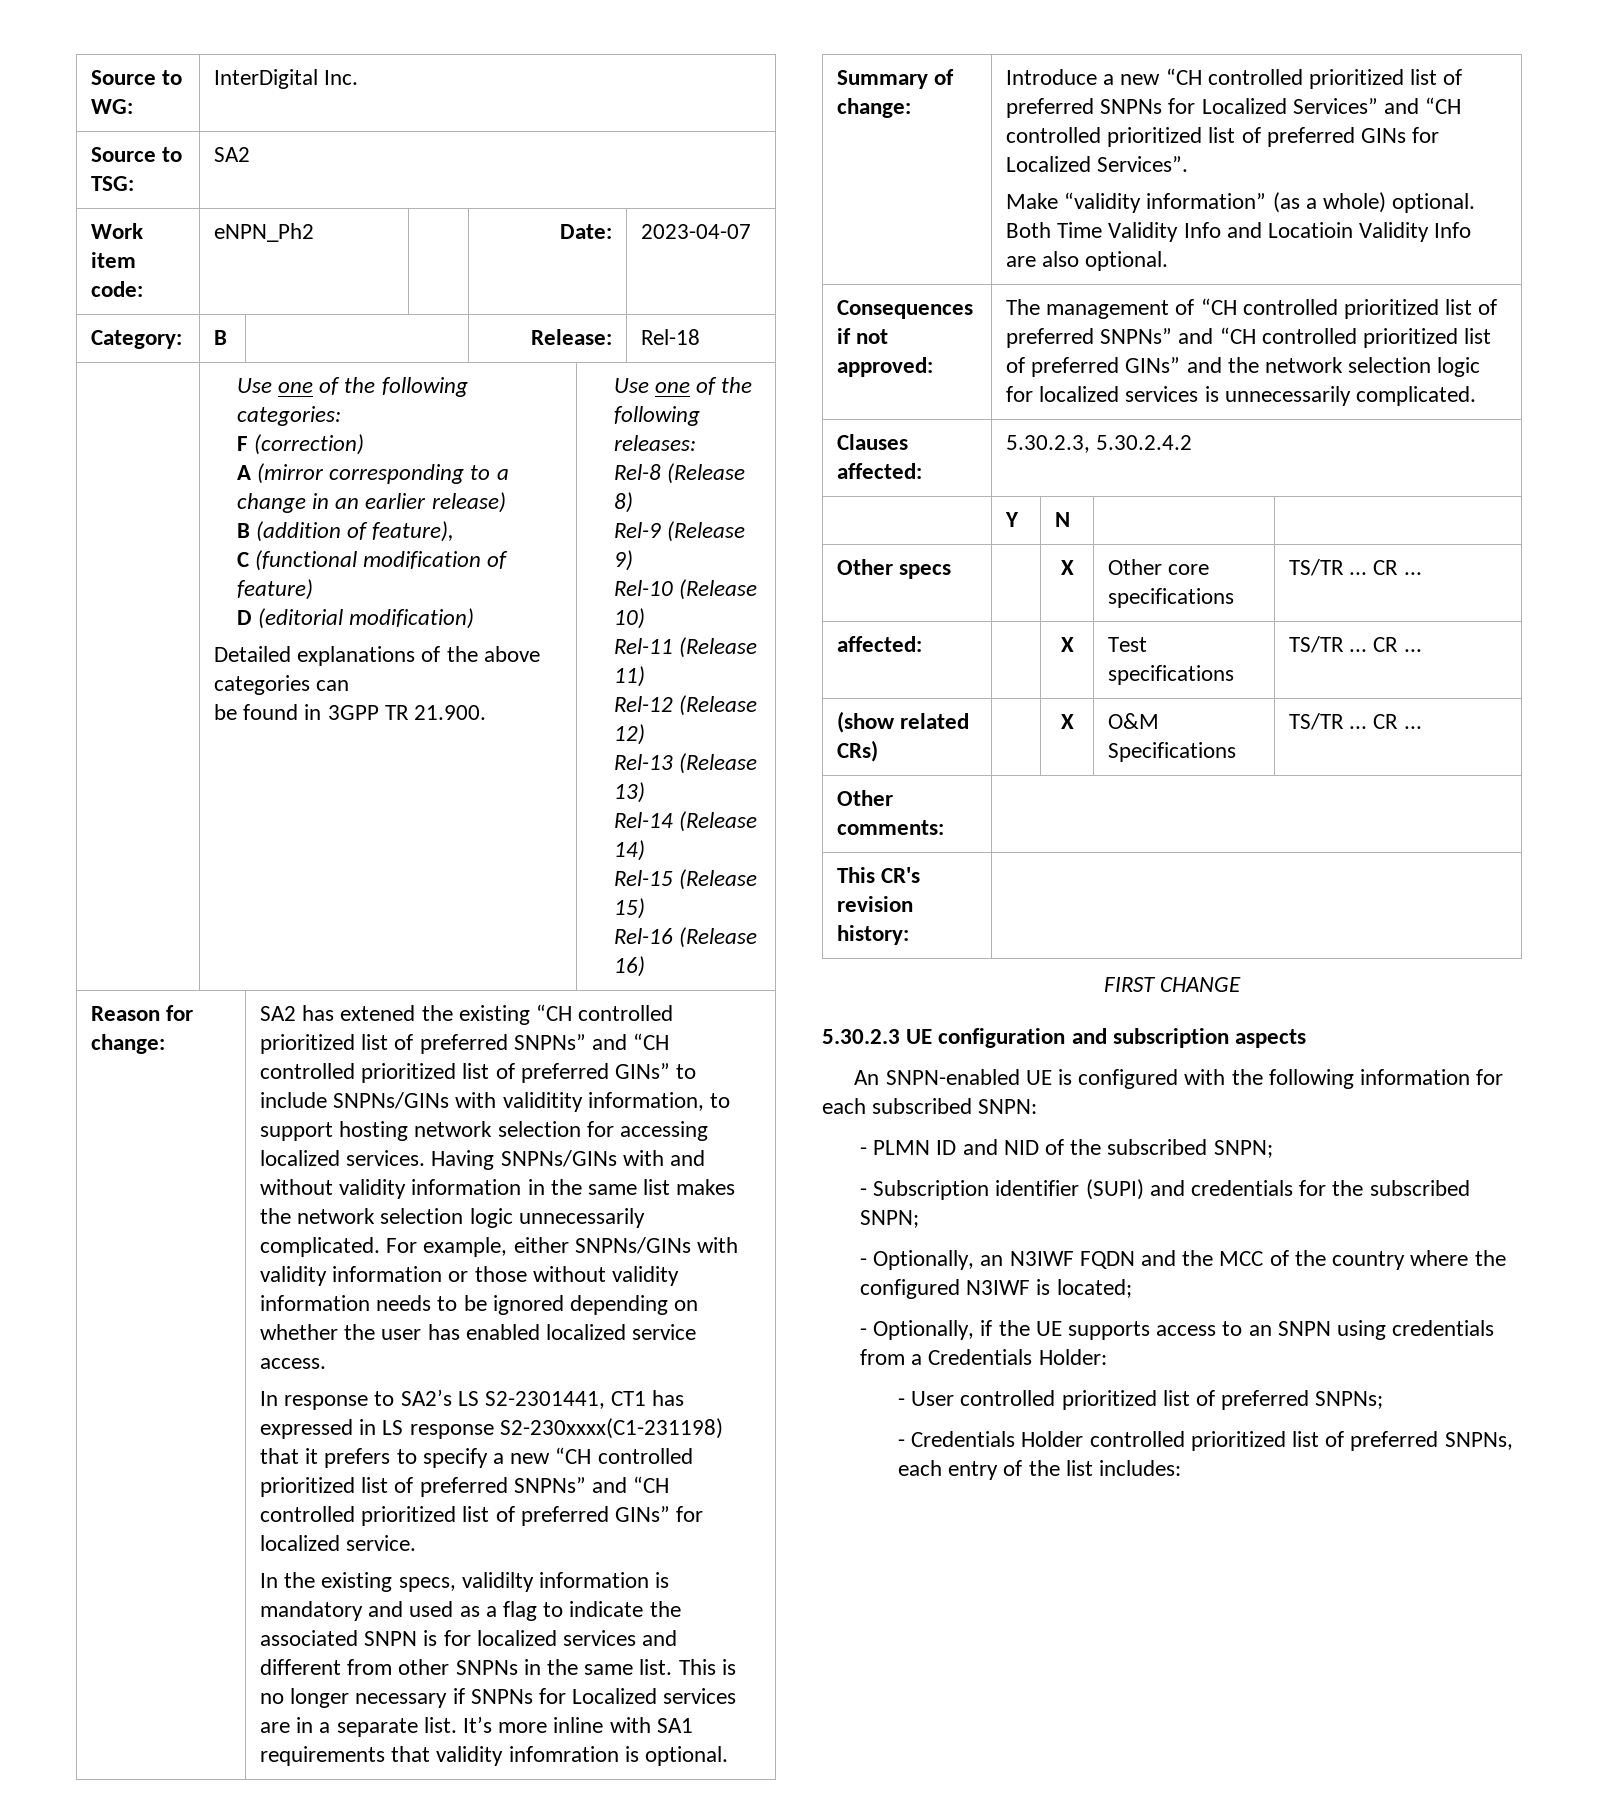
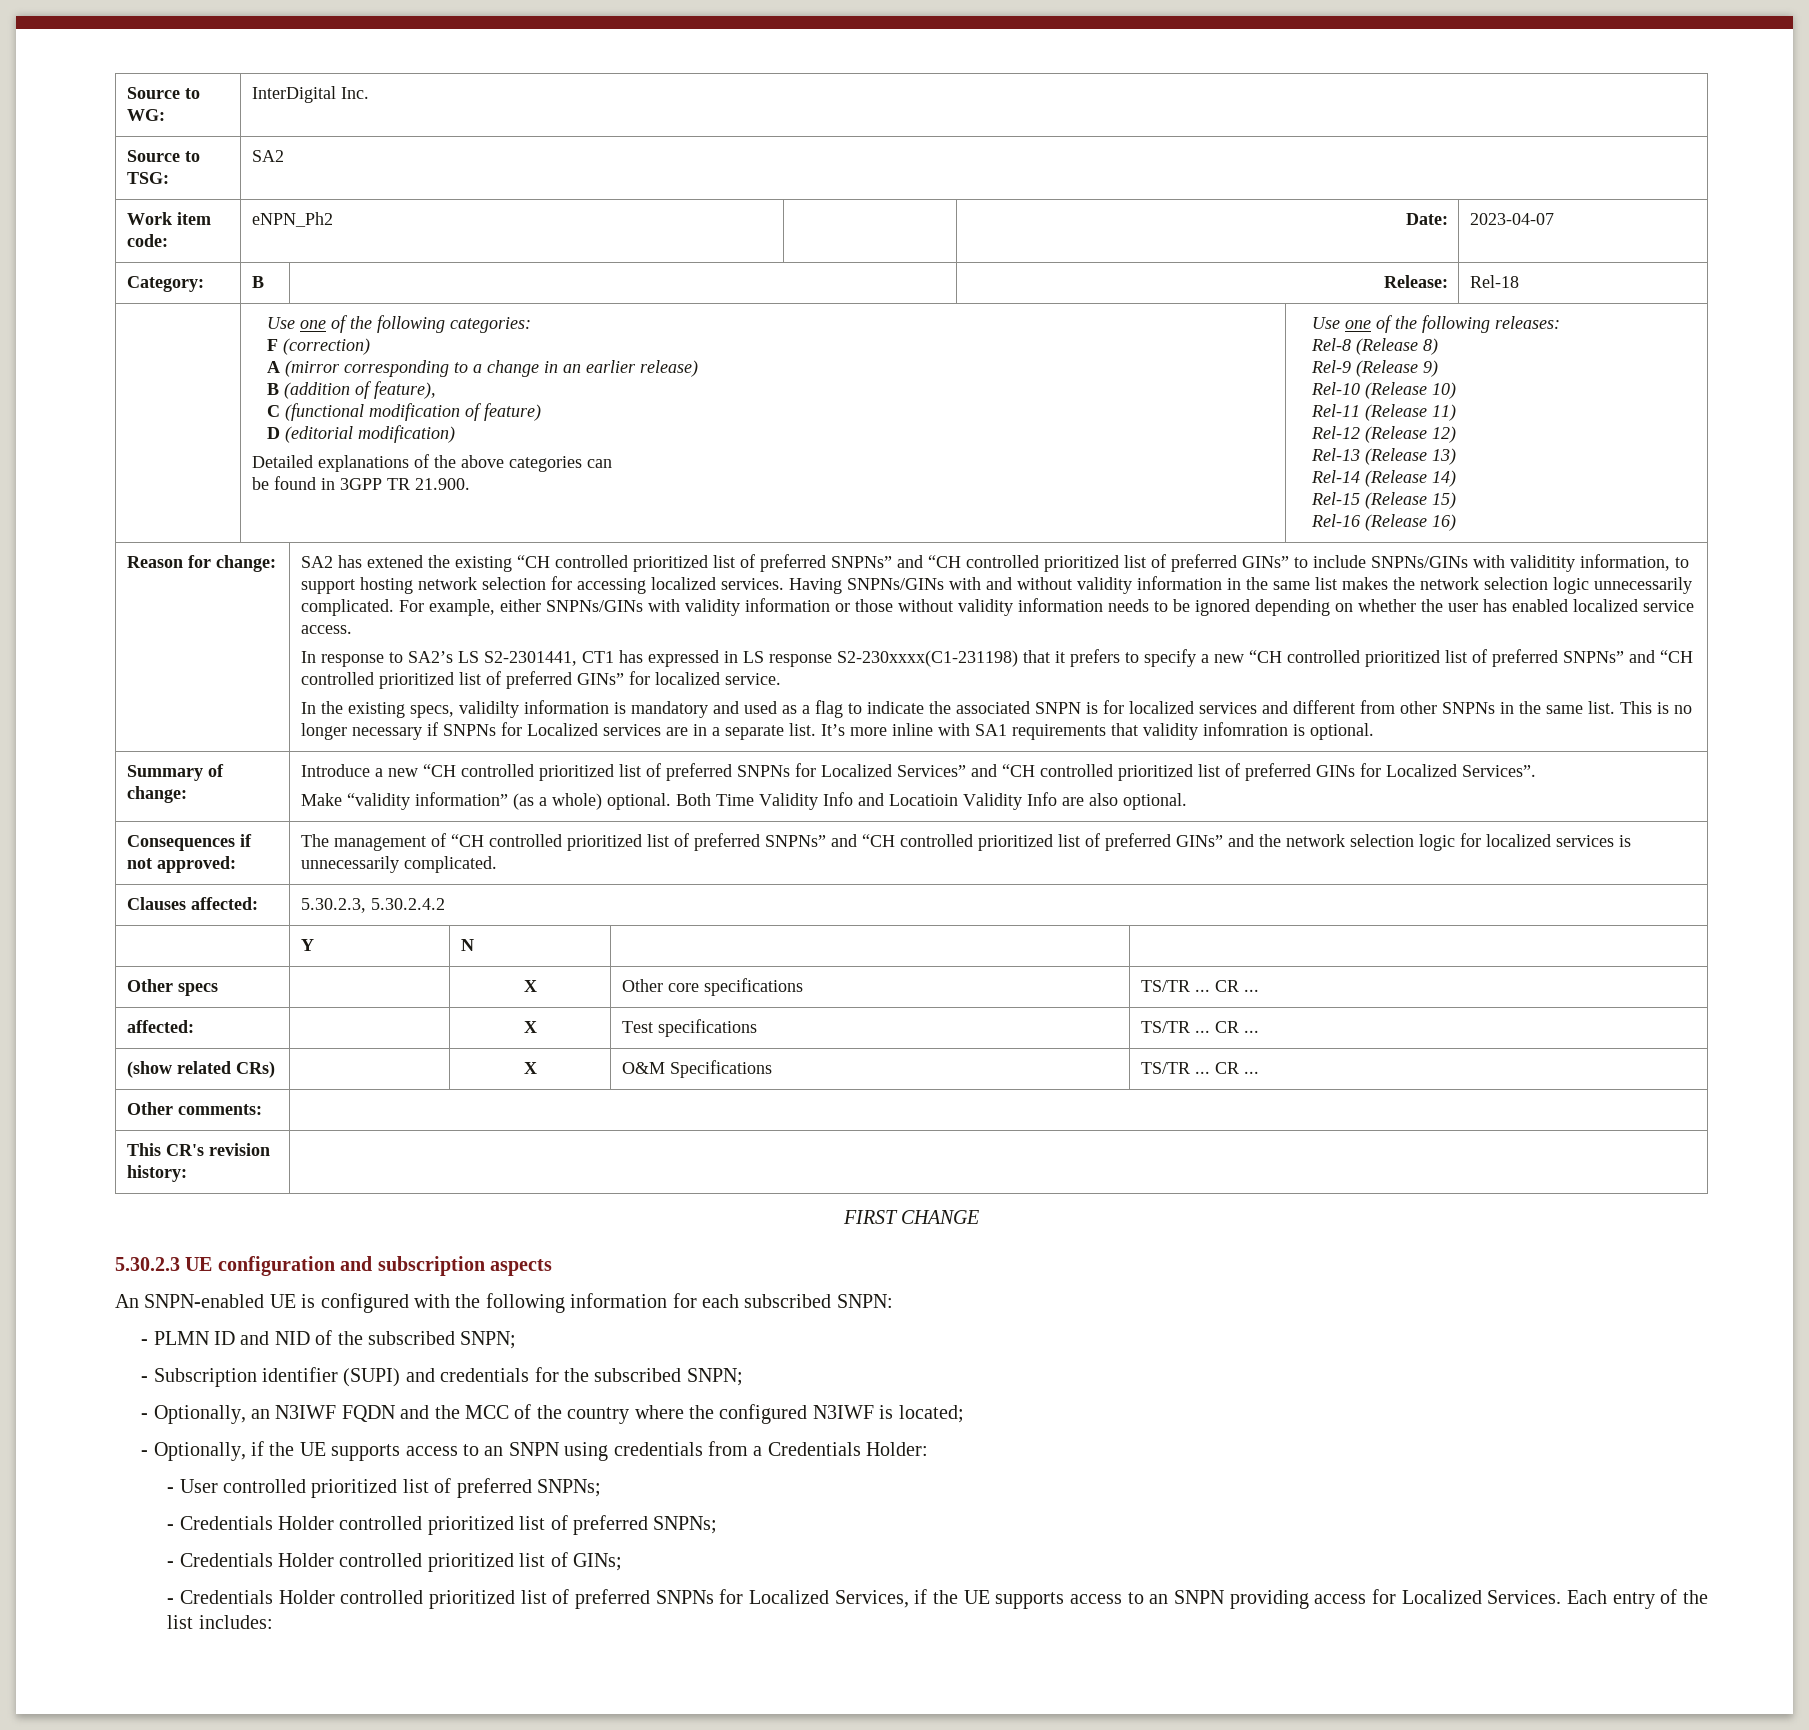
- - Credentials Holder controlled prioritized list of preferred SNPNs, each entry of the list includes:
+ - Credentials Holder controlled prioritized list of preferred SNPNs;
+ - Credentials Holder controlled prioritized list of GINs;
+ - Credentials Holder controlled prioritized list of preferred SNPNs for Localized Services, if the UE supports access to an SNPN providing access for Localized Services. Each entry of the list includes:

